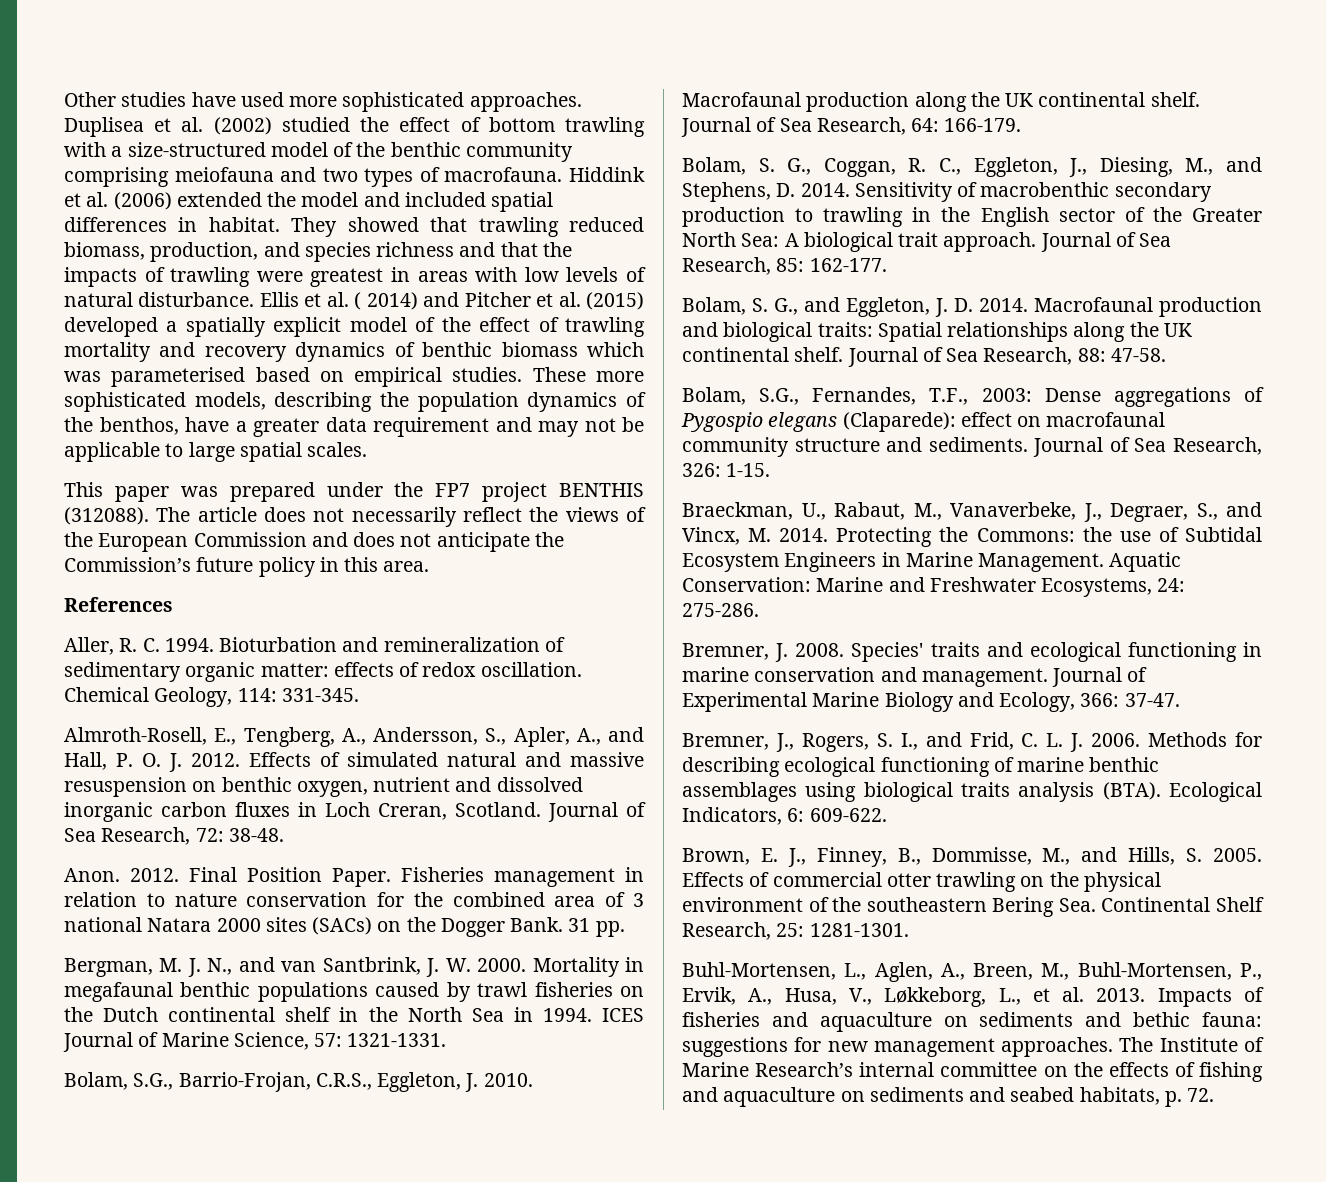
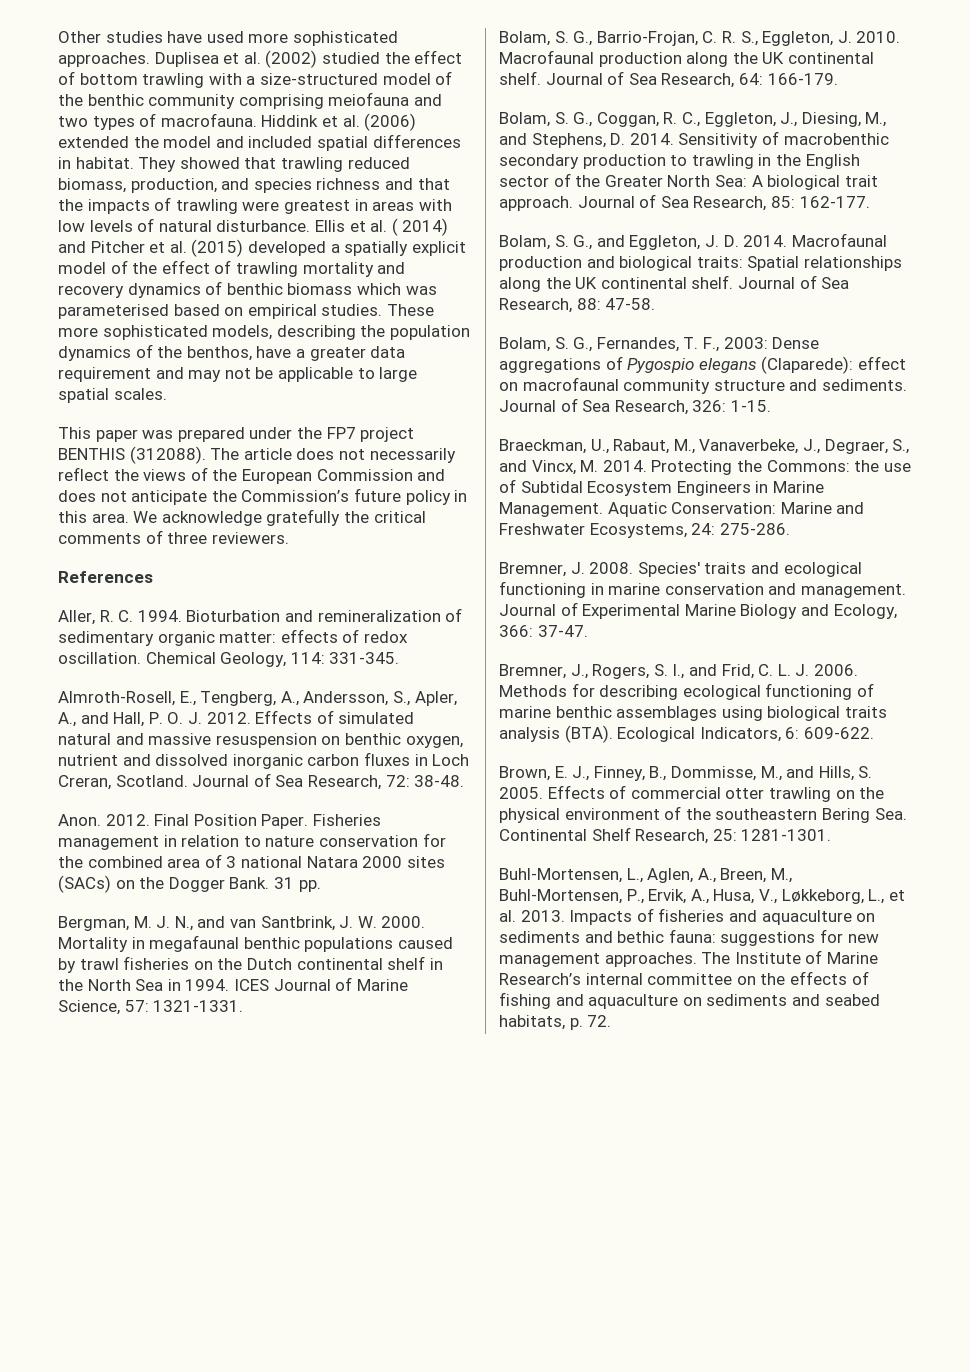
+ We acknowledge gratefully the critical comments of three reviewers.
- Bolam, S.G., Barrio-Frojan, C.R.S., Eggleton, J. 2010.
+ Bolam, S. G., Barrio-Frojan, C. R. S., Eggleton, J. 2010.
- Bolam, S.G., Fernandes, T.F., 2003: Dense aggregations of Pygospio elegans (Claparede): effect on macrofaunal community structure and sediments.
+ Bolam, S. G., Fernandes, T. F., 2003: Dense aggregations of Pygospio elegans (Claparede): effect on macrofaunal community structure and sediments.

